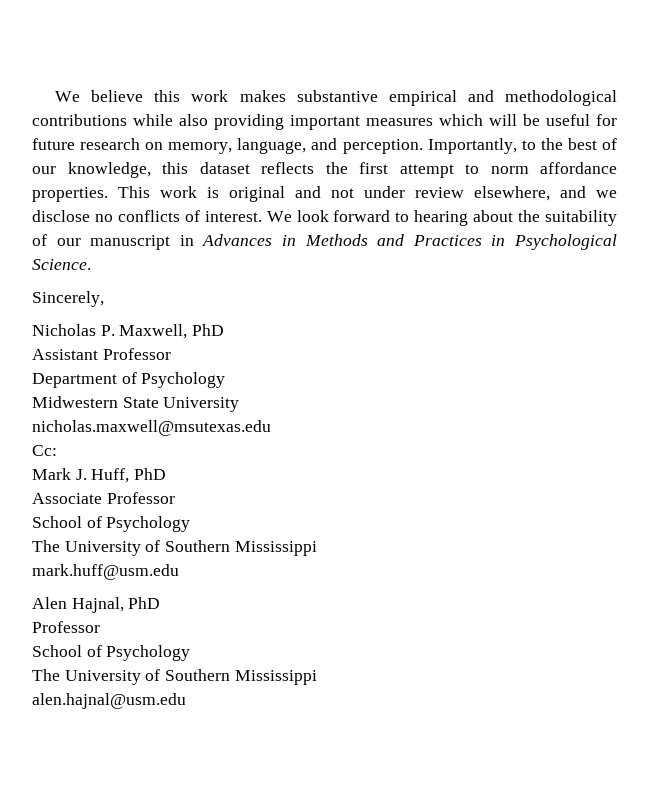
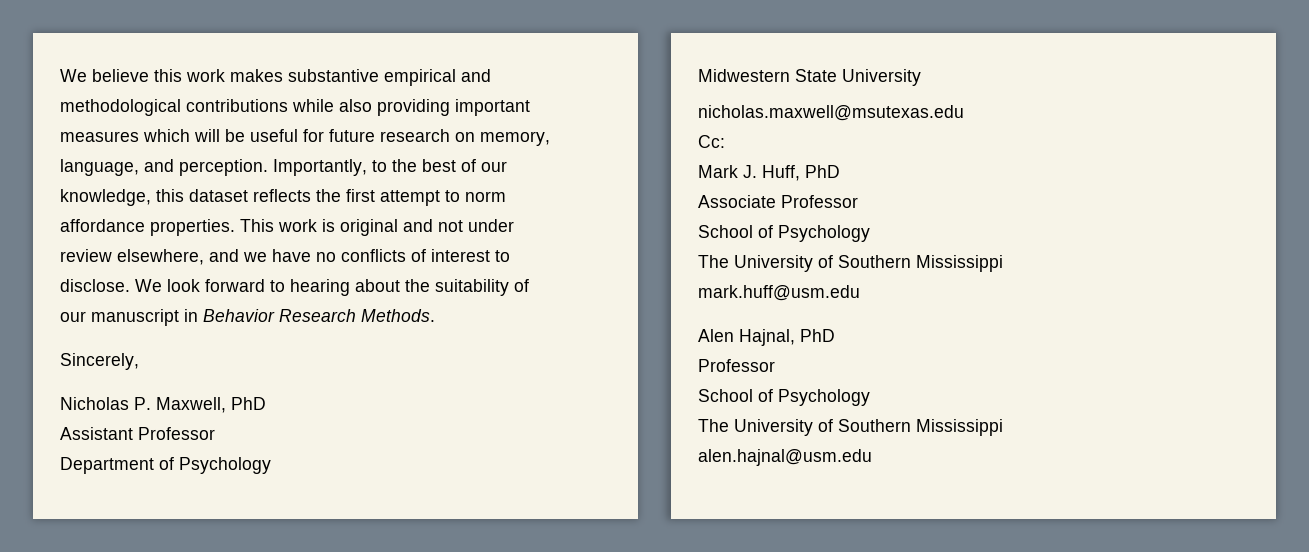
- This work is original and not under review elsewhere, and we disclose no conflicts of interest.
+ This work is original and not under review elsewhere, and we have no conflicts of interest to disclose.
- We look forward to hearing about the suitability of our manuscript in Advances in Methods and Practices in Psychological Science.
+ We look forward to hearing about the suitability of our manuscript in Behavior Research Methods.

